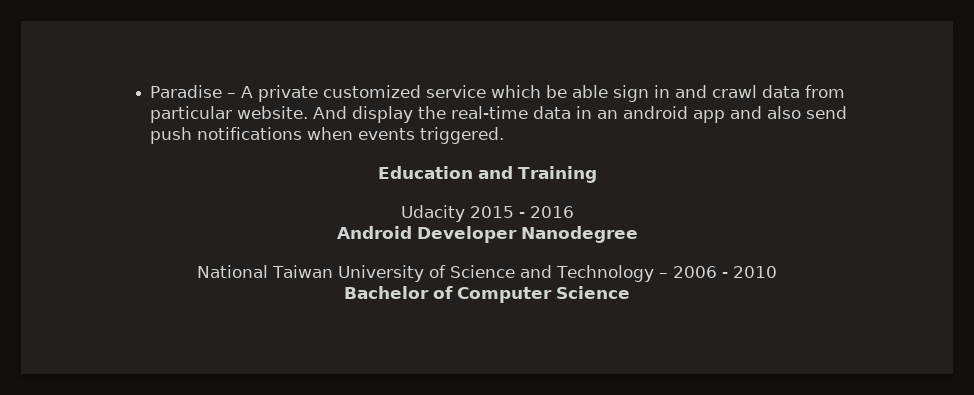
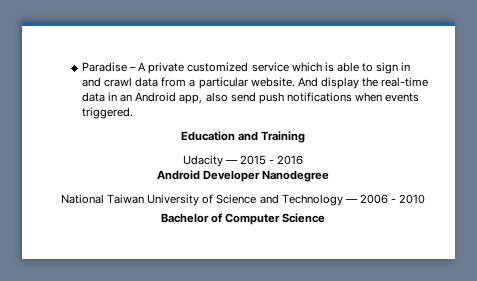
- Paradise – A private customized service which be able sign in and crawl data from particular website.
+ Paradise – A private customized service which is able to sign in and crawl data from a particular website.
- And display the real-time data in an android app and also send push notifications when events triggered.
+ And display the real-time data in an Android app, also send push notifications when events triggered.
- Udacity 2015 - 2016
+ Udacity — 2015 - 2016
- National Taiwan University of Science and Technology – 2006 - 2010
+ National Taiwan University of Science and Technology — 2006 - 2010

